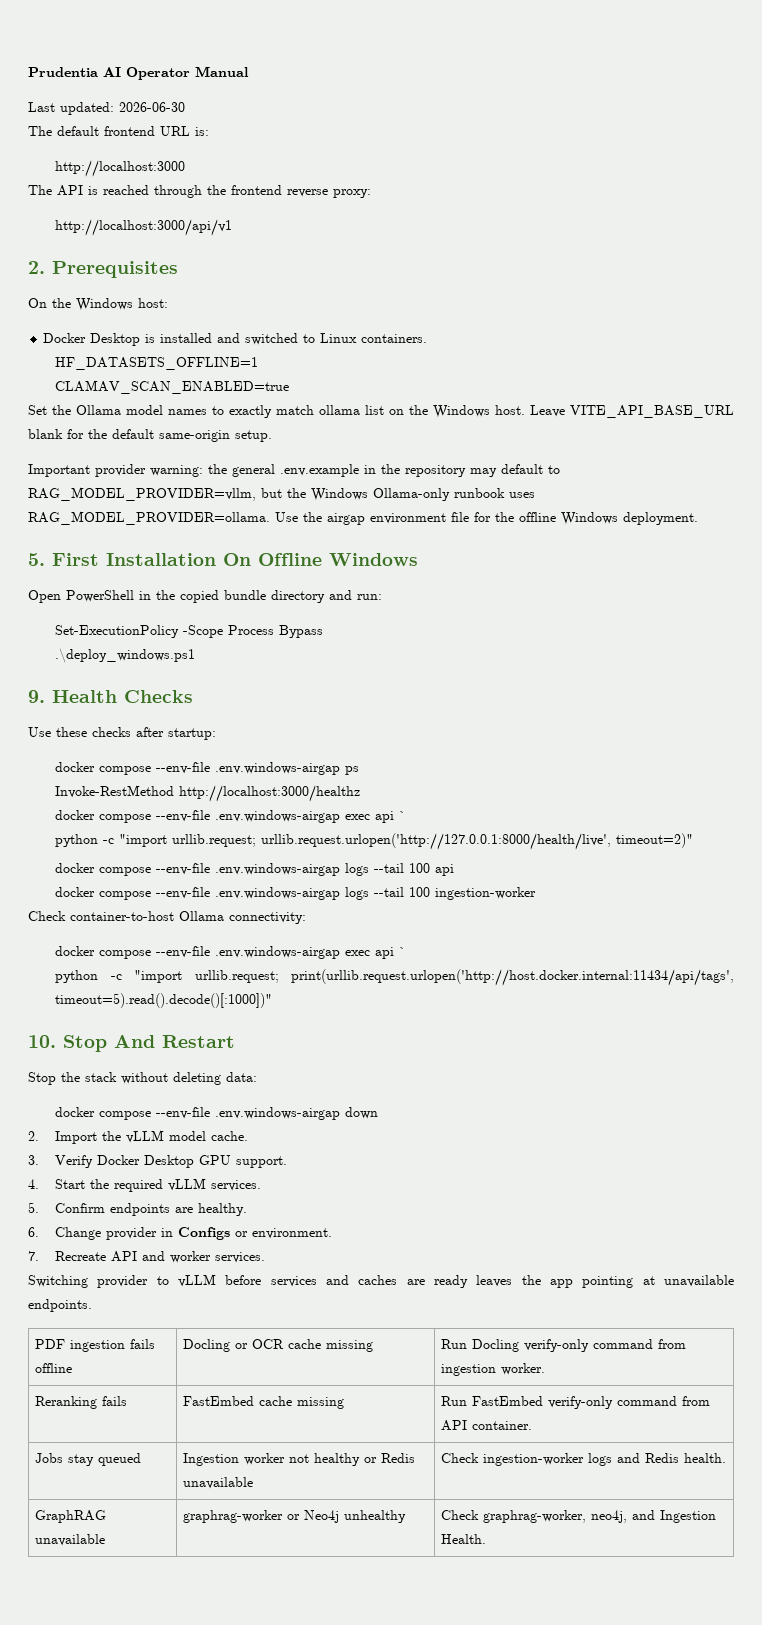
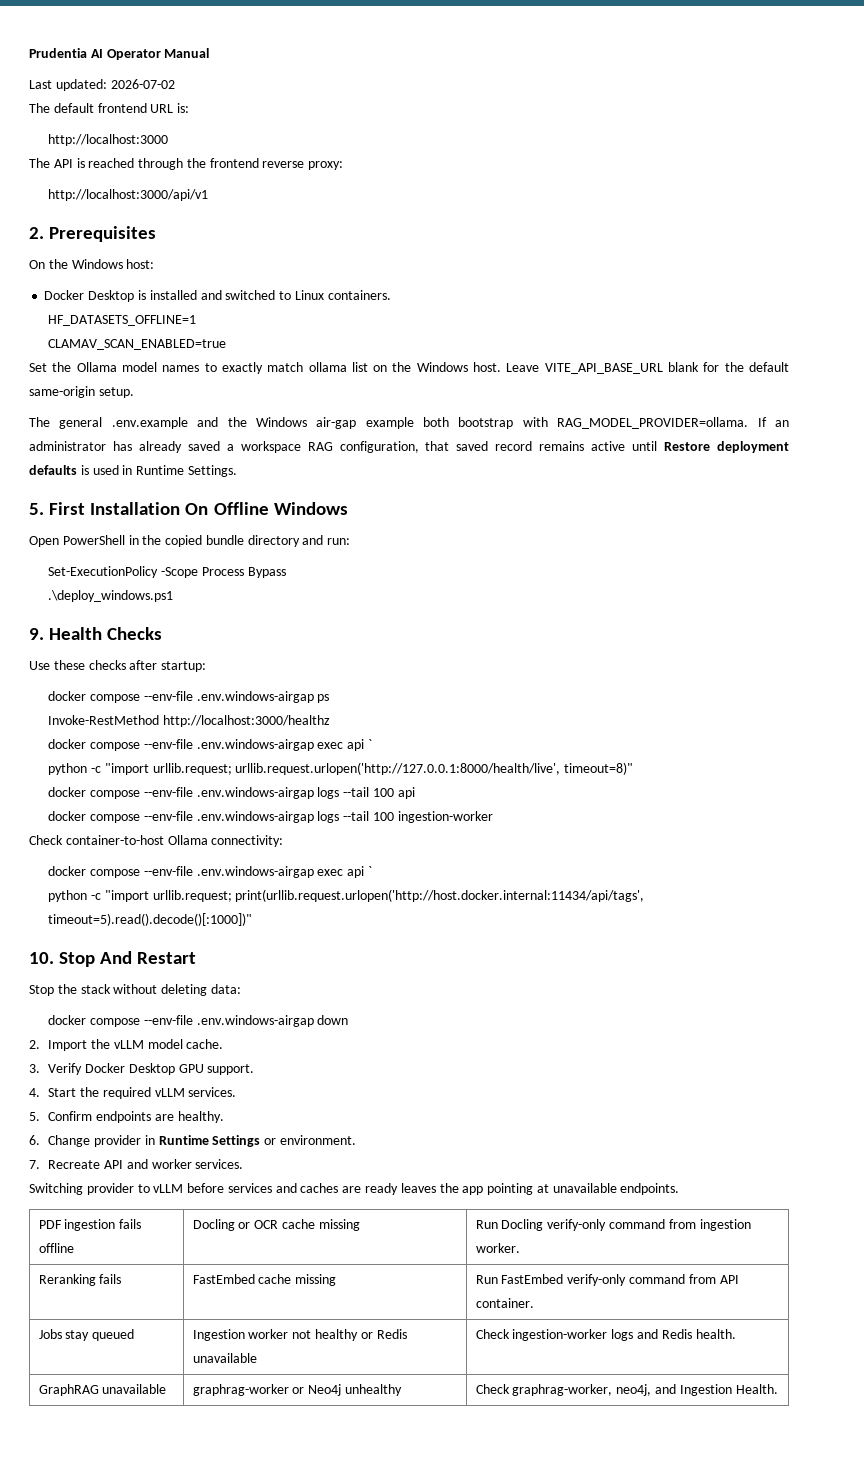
- Last updated: 2026-06-30
+ Last updated: 2026-07-02
- Important provider warning: the general .env.example in the repository may default to RAG_MODEL_PROVIDER=vllm, but the Windows Ollama-only runbook uses RAG_MODEL_PROVIDER=ollama. Use the airgap environment file for the offline Windows deployment.
+ The general .env.example and the Windows air-gap example both bootstrap with RAG_MODEL_PROVIDER=ollama. If an administrator has already saved a workspace RAG configuration, that saved record remains active until Restore deployment defaults is used in Runtime Settings.
- python -c "import urllib.request; urllib.request.urlopen('http://127.0.0.1:8000/health/live', timeout=2)"
+ python -c "import urllib.request; urllib.request.urlopen('http://127.0.0.1:8000/health/live', timeout=8)"
- 6. Change provider in Configs or environment.
+ 6. Change provider in Runtime Settings or environment.

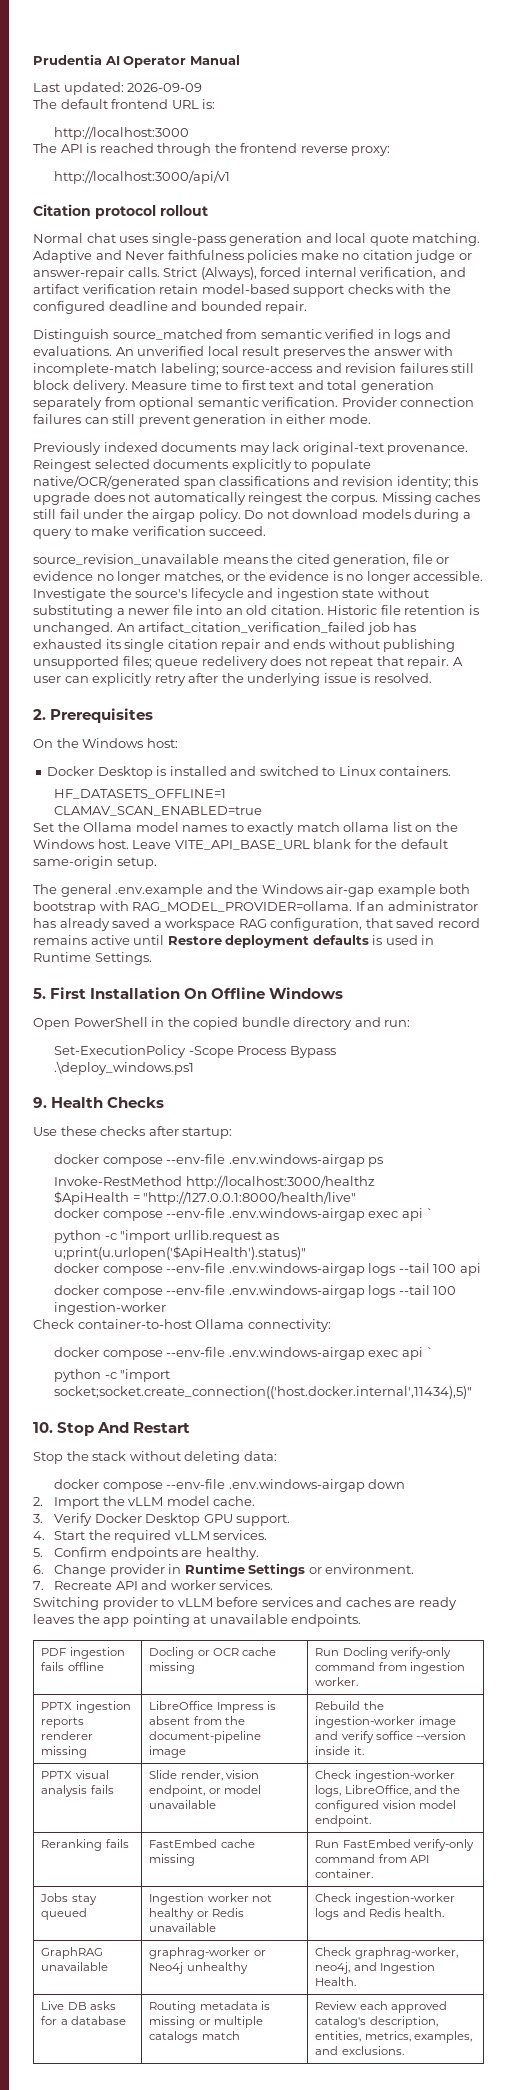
- Last updated: 2026-07-02
+ Last updated: 2026-09-09
+ Citation protocol rollout
+ Normal chat uses single-pass generation and local quote matching. Adaptive and Never faithfulness policies make no citation judge or answer-repair calls. Strict (Always), forced internal verification, and artifact verification retain model-based support checks with the configured deadline and bounded repair.
+ Distinguish source_matched from semantic verified in logs and evaluations. An unverified local result preserves the answer with incomplete-match labeling; source-access and revision failures still block delivery. Measure time to first text and total generation separately from optional semantic verification. Provider connection failures can still prevent generation in either mode.
+ Previously indexed documents may lack original-text provenance. Reingest selected documents explicitly to populate native/OCR/generated span classifications and revision identity; this upgrade does not automatically reingest the corpus. Missing caches still fail under the airgap policy. Do not download models during a query to make verification succeed.
+ source_revision_unavailable means the cited generation, file or evidence no longer matches, or the evidence is no longer accessible. Investigate the source's lifecycle and ingestion state without substituting a newer file into an old citation. Historic file retention is unchanged. An artifact_citation_verification_failed job has exhausted its single citation repair and ends without publishing unsupported files; queue redelivery does not repeat that repair. A user can explicitly retry after the underlying issue is resolved.
+ $ApiHealth = "http://127.0.0.1:8000/health/live"
- python -c "import urllib.request; urllib.request.urlopen('http://127.0.0.1:8000/health/live', timeout=8)"
+ python -c "import urllib.request as u;print(u.urlopen('$ApiHealth').status)"
- python -c "import urllib.request; print(urllib.request.urlopen('http://host.docker.internal:11434/api/tags', timeout=5).read().decode()[:1000])"
+ python -c "import socket;socket.create_connection(('host.docker.internal',11434),5)"
+ PPTX ingestion reports renderer missing | LibreOffice Impress is absent from the document-pipeline image | Rebuild the ingestion-worker image and verify soffice --version inside it.
+ PPTX visual analysis fails | Slide render, vision endpoint, or model unavailable | Check ingestion-worker logs, LibreOffice, and the configured vision model endpoint.
+ Live DB asks for a database | Routing metadata is missing or multiple catalogs match | Review each approved catalog's description, entities, metrics, examples, and exclusions.

